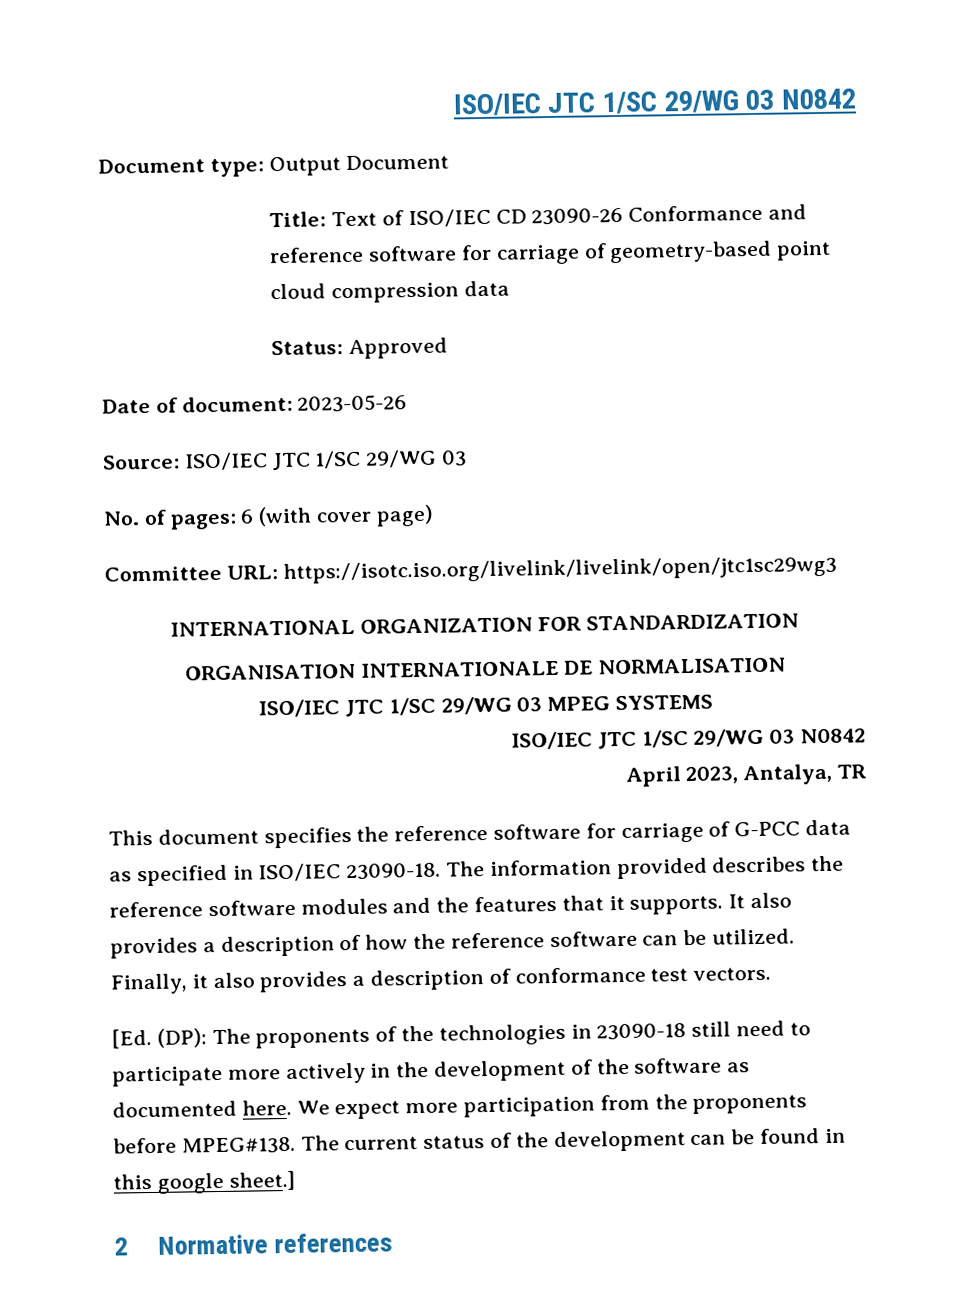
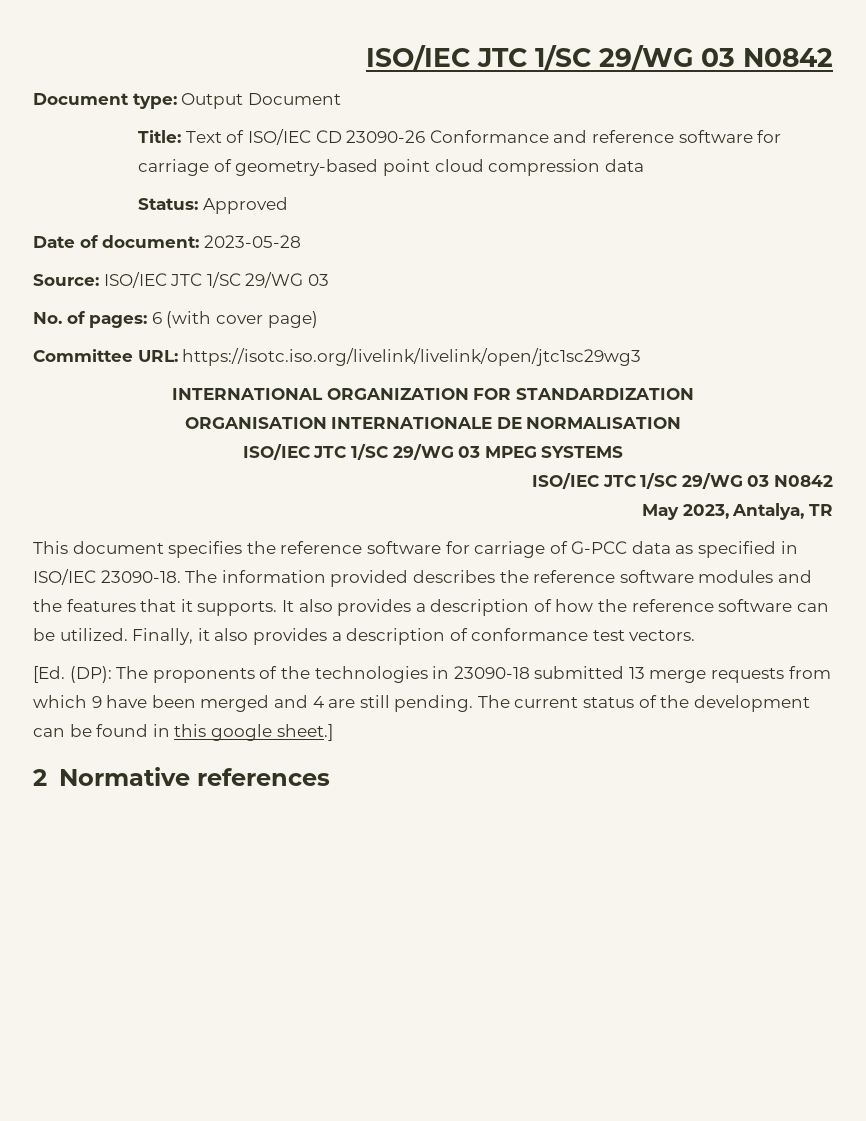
- Date of document: 2023-05-26
+ Date of document: 2023-05-28
- April 2023, Antalya, TR
+ May 2023, Antalya, TR
- [Ed. (DP): The proponents of the technologies in 23090-18 still need to participate more actively in the development of the software as documented here. We expect more participation from the proponents before MPEG#138.
+ [Ed. (DP): The proponents of the technologies in 23090-18 submitted 13 merge requests from which 9 have been merged and 4 are still pending.

